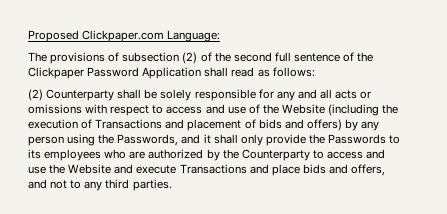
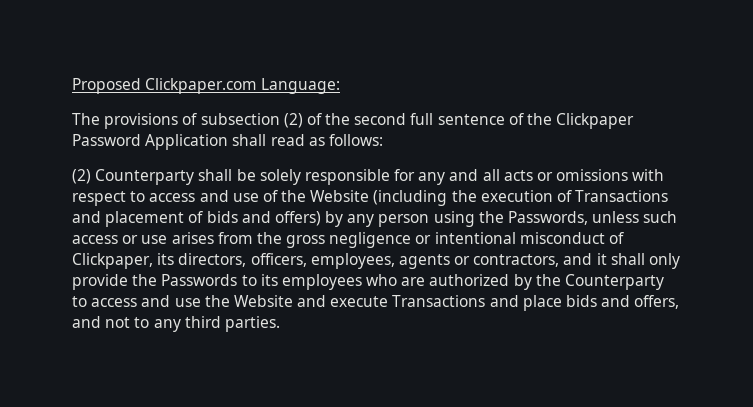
- (2) Counterparty shall be solely responsible for any and all acts or omissions with respect to access and use of the Website (including the execution of Transactions and placement of bids and offers) by any person using the Passwords, and it shall only provide the Passwords to its employees who are authorized by the Counterparty to access and use the Website and execute Transactions and place bids and offers, and not to any third parties.
+ (2) Counterparty shall be solely responsible for any and all acts or omissions with respect to access and use of the Website (including the execution of Transactions and placement of bids and offers) by any person using the Passwords, unless such access or use arises from the gross negligence or intentional misconduct of Clickpaper, its directors, officers, employees, agents or contractors, and it shall only provide the Passwords to its employees who are authorized by the Counterparty to access and use the Website and execute Transactions and place bids and offers, and not to any third parties.

